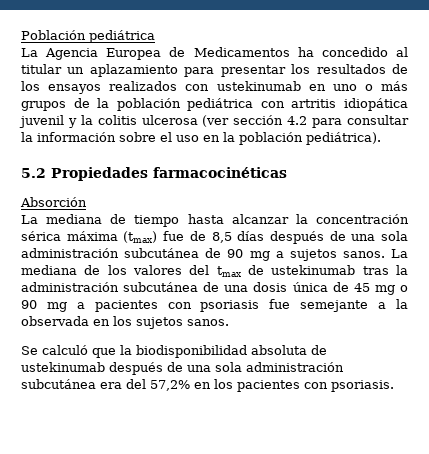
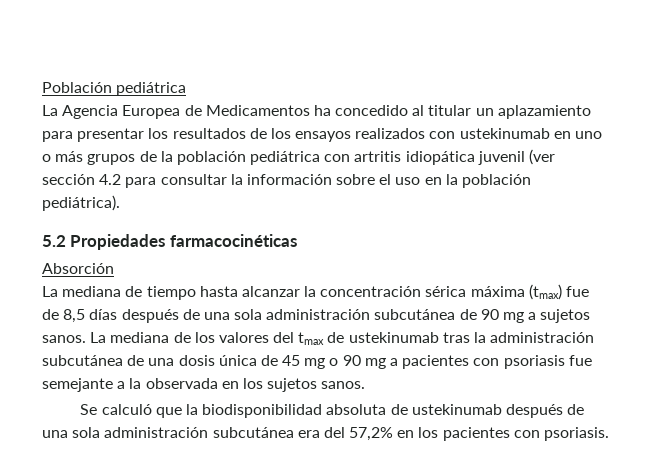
- La Agencia Europea de Medicamentos ha concedido al titular un aplazamiento para presentar los resultados de los ensayos realizados con ustekinumab en uno o más grupos de la población pediátrica con artritis idiopática juvenil y la colitis ulcerosa (ver sección 4.2 para consultar la información sobre el uso en la población pediátrica).
+ La Agencia Europea de Medicamentos ha concedido al titular un aplazamiento para presentar los resultados de los ensayos realizados con ustekinumab en uno o más grupos de la población pediátrica con artritis idiopática juvenil (ver sección 4.2 para consultar la información sobre el uso en la población pediátrica).

